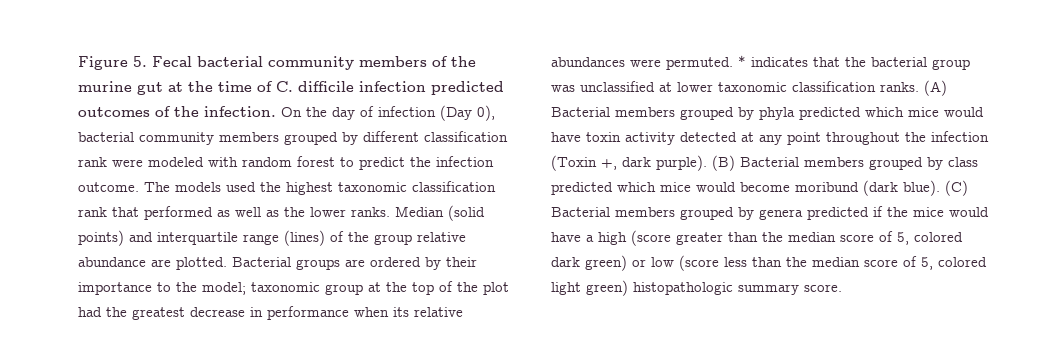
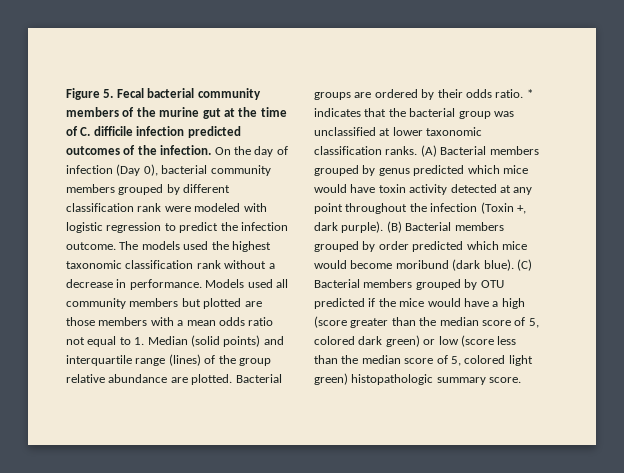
- On the day of infection (Day 0), bacterial community members grouped by different classification rank were modeled with random forest to predict the infection outcome.
+ On the day of infection (Day 0), bacterial community members grouped by different classification rank were modeled with logistic regression to predict the infection outcome.
- The models used the highest taxonomic classification rank that performed as well as the lower ranks. Median (solid points) and interquartile range (lines) of the group relative abundance are plotted.
+ The models used the highest taxonomic classification rank without a decrease in performance. Models used all community members but plotted are those members with a mean odds ratio not equal to 1. Median (solid points) and interquartile range (lines) of the group relative abundance are plotted.
- Bacterial groups are ordered by their importance to the model; taxonomic group at the top of the plot had the greatest decrease in performance when its relative abundances were permuted.
+ Bacterial groups are ordered by their odds ratio.
- (A) Bacterial members grouped by phyla predicted which mice would have toxin activity detected at any point throughout the infection (Toxin +, dark purple).
+ (A) Bacterial members grouped by genus predicted which mice would have toxin activity detected at any point throughout the infection (Toxin +, dark purple).
- (B) Bacterial members grouped by class predicted which mice would become moribund (dark blue).
+ (B) Bacterial members grouped by order predicted which mice would become moribund (dark blue).
- (C) Bacterial members grouped by genera predicted if the mice would have a high (score greater than the median score of 5, colored dark green) or low (score less than the median score of 5, colored light green) histopathologic summary score.
+ (C) Bacterial members grouped by OTU predicted if the mice would have a high (score greater than the median score of 5, colored dark green) or low (score less than the median score of 5, colored light green) histopathologic summary score.

